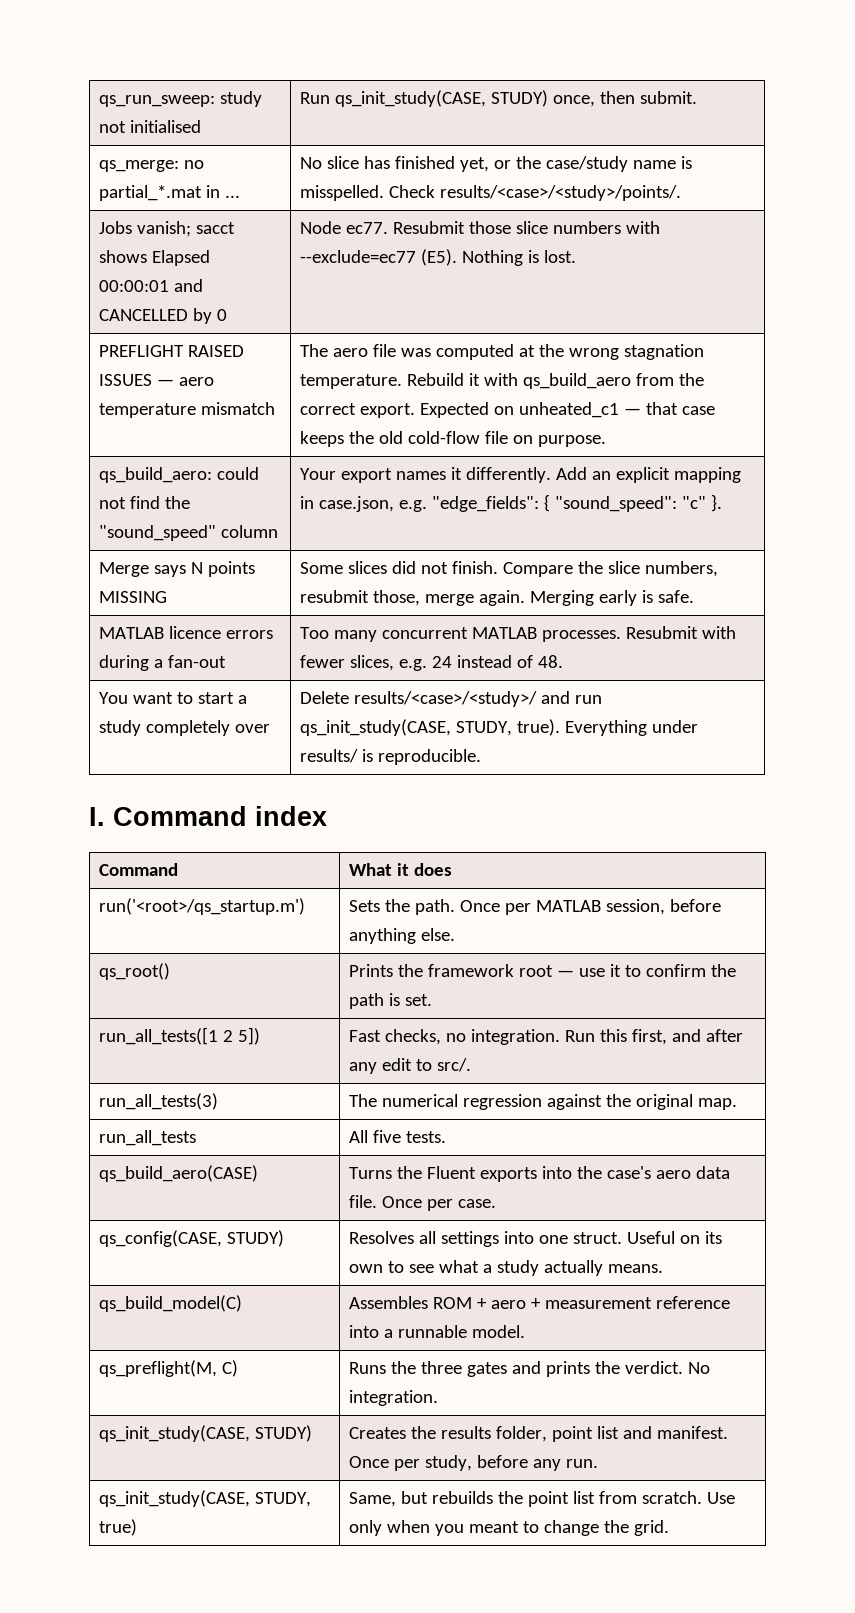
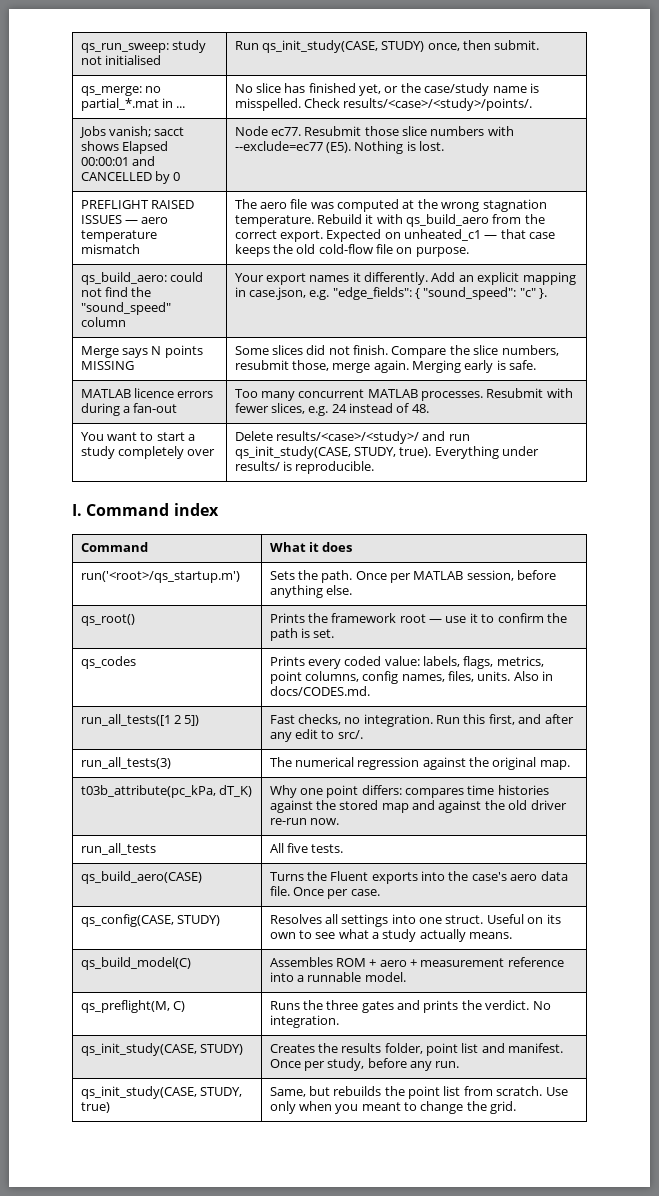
+ qs_codes | Prints every coded value: labels, flags, metrics, point columns, config names, files, units. Also in docs/CODES.md.
+ t03b_attribute(pc_kPa, dT_K) | Why one point differs: compares time histories against the stored map and against the old driver re-run now.

